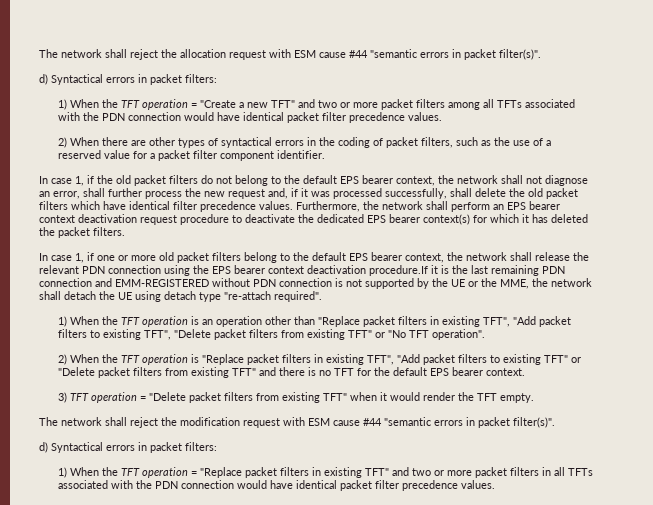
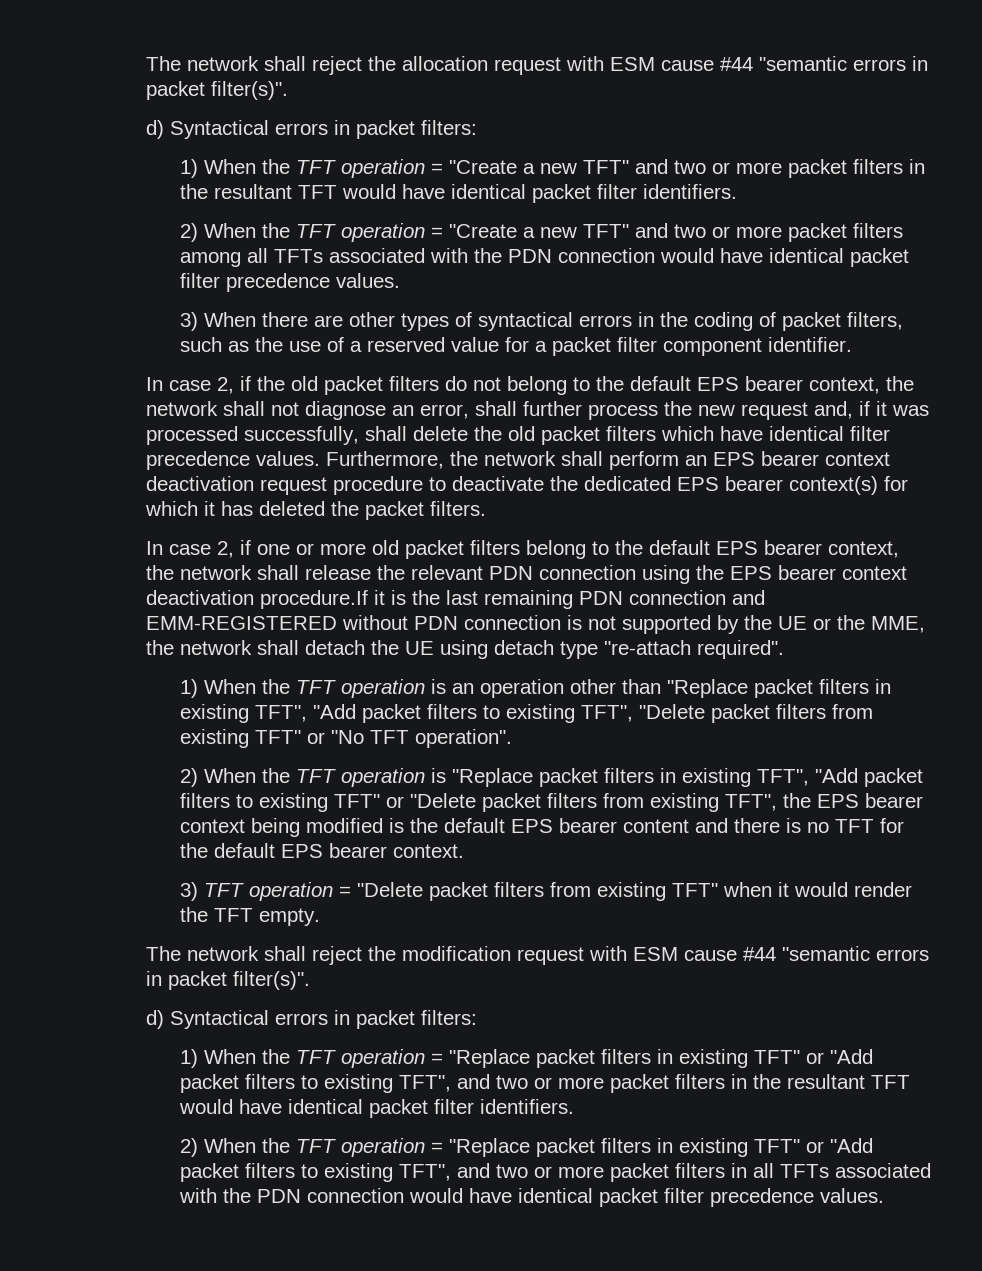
- 1) When the TFT operation = "Create a new TFT" and two or more packet filters among all TFTs associated with the PDN connection would have identical packet filter precedence values.
+ 1) When the TFT operation = "Create a new TFT" and two or more packet filters in the resultant TFT would have identical packet filter identifiers.
+ 2) When the TFT operation = "Create a new TFT" and two or more packet filters among all TFTs associated with the PDN connection would have identical packet filter precedence values.
- 2) When there are other types of syntactical errors in the coding of packet filters, such as the use of a reserved value for a packet filter component identifier.
+ 3) When there are other types of syntactical errors in the coding of packet filters, such as the use of a reserved value for a packet filter component identifier.
- In case 1, if the old packet filters do not belong to the default EPS bearer context, the network shall not diagnose an error, shall further process the new request and, if it was processed successfully, shall delete the old packet filters which have identical filter precedence values.
+ In case 2, if the old packet filters do not belong to the default EPS bearer context, the network shall not diagnose an error, shall further process the new request and, if it was processed successfully, shall delete the old packet filters which have identical filter precedence values.
- In case 1, if one or more old packet filters belong to the default EPS bearer context, the network shall release the relevant PDN connection using the EPS bearer context deactivation procedure.If it is the last remaining PDN connection and EMM-REGISTERED without PDN connection is not supported by the UE or the MME, the network shall detach the UE using detach type "re-attach required".
+ In case 2, if one or more old packet filters belong to the default EPS bearer context, the network shall release the relevant PDN connection using the EPS bearer context deactivation procedure.If it is the last remaining PDN connection and EMM-REGISTERED without PDN connection is not supported by the UE or the MME, the network shall detach the UE using detach type "re-attach required".
- 2) When the TFT operation is "Replace packet filters in existing TFT", "Add packet filters to existing TFT" or "Delete packet filters from existing TFT" and there is no TFT for the default EPS bearer context.
+ 2) When the TFT operation is "Replace packet filters in existing TFT", "Add packet filters to existing TFT" or "Delete packet filters from existing TFT", the EPS bearer context being modified is the default EPS bearer content and there is no TFT for the default EPS bearer context.
- 1) When the TFT operation = "Replace packet filters in existing TFT" and two or more packet filters in all TFTs associated with the PDN connection would have identical packet filter precedence values.
+ 1) When the TFT operation = "Replace packet filters in existing TFT" or "Add packet filters to existing TFT", and two or more packet filters in the resultant TFT would have identical packet filter identifiers.
+ 2) When the TFT operation = "Replace packet filters in existing TFT" or "Add packet filters to existing TFT", and two or more packet filters in all TFTs associated with the PDN connection would have identical packet filter precedence values.

